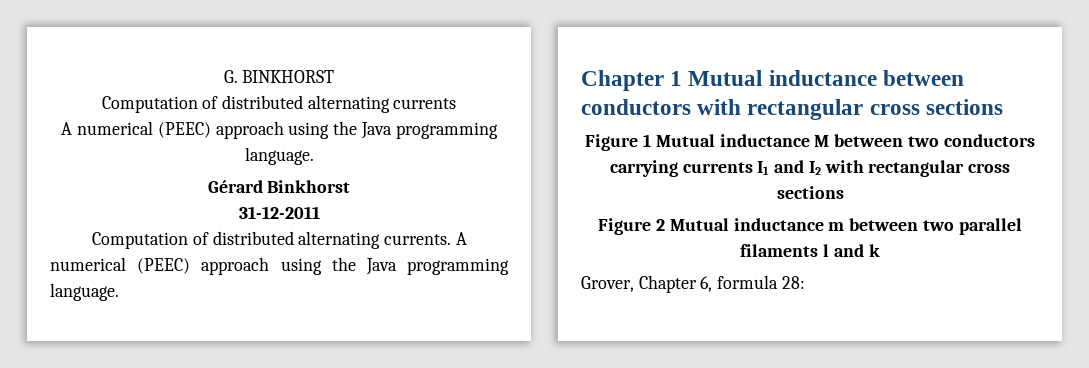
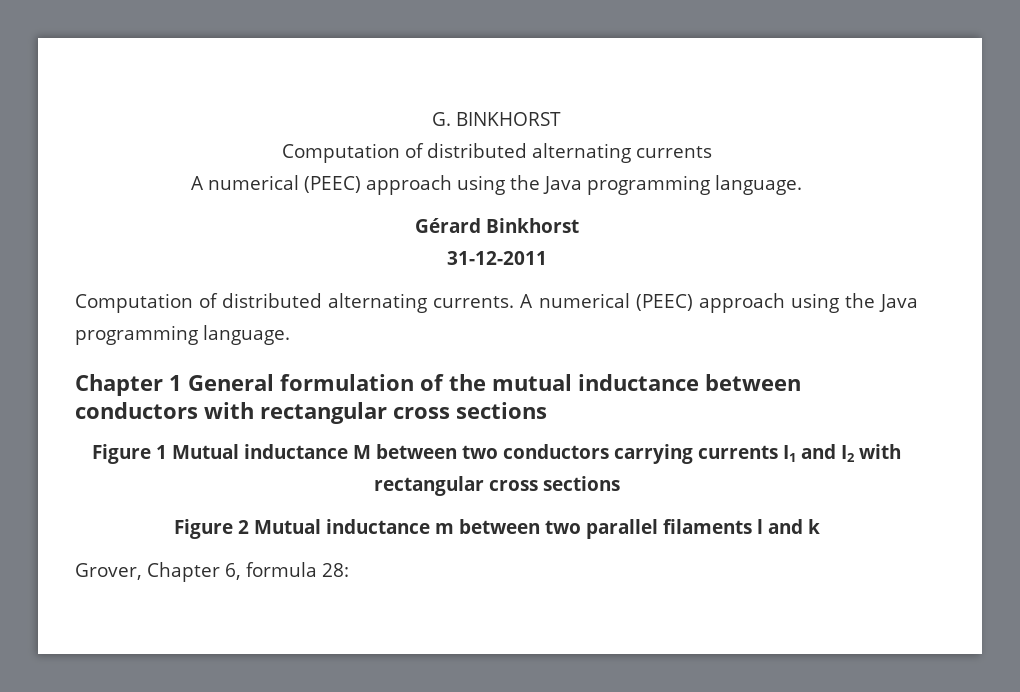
- Chapter 1 Mutual inductance between conductors with rectangular cross sections
+ Chapter 1 General formulation of the mutual inductance between conductors with rectangular cross sections

